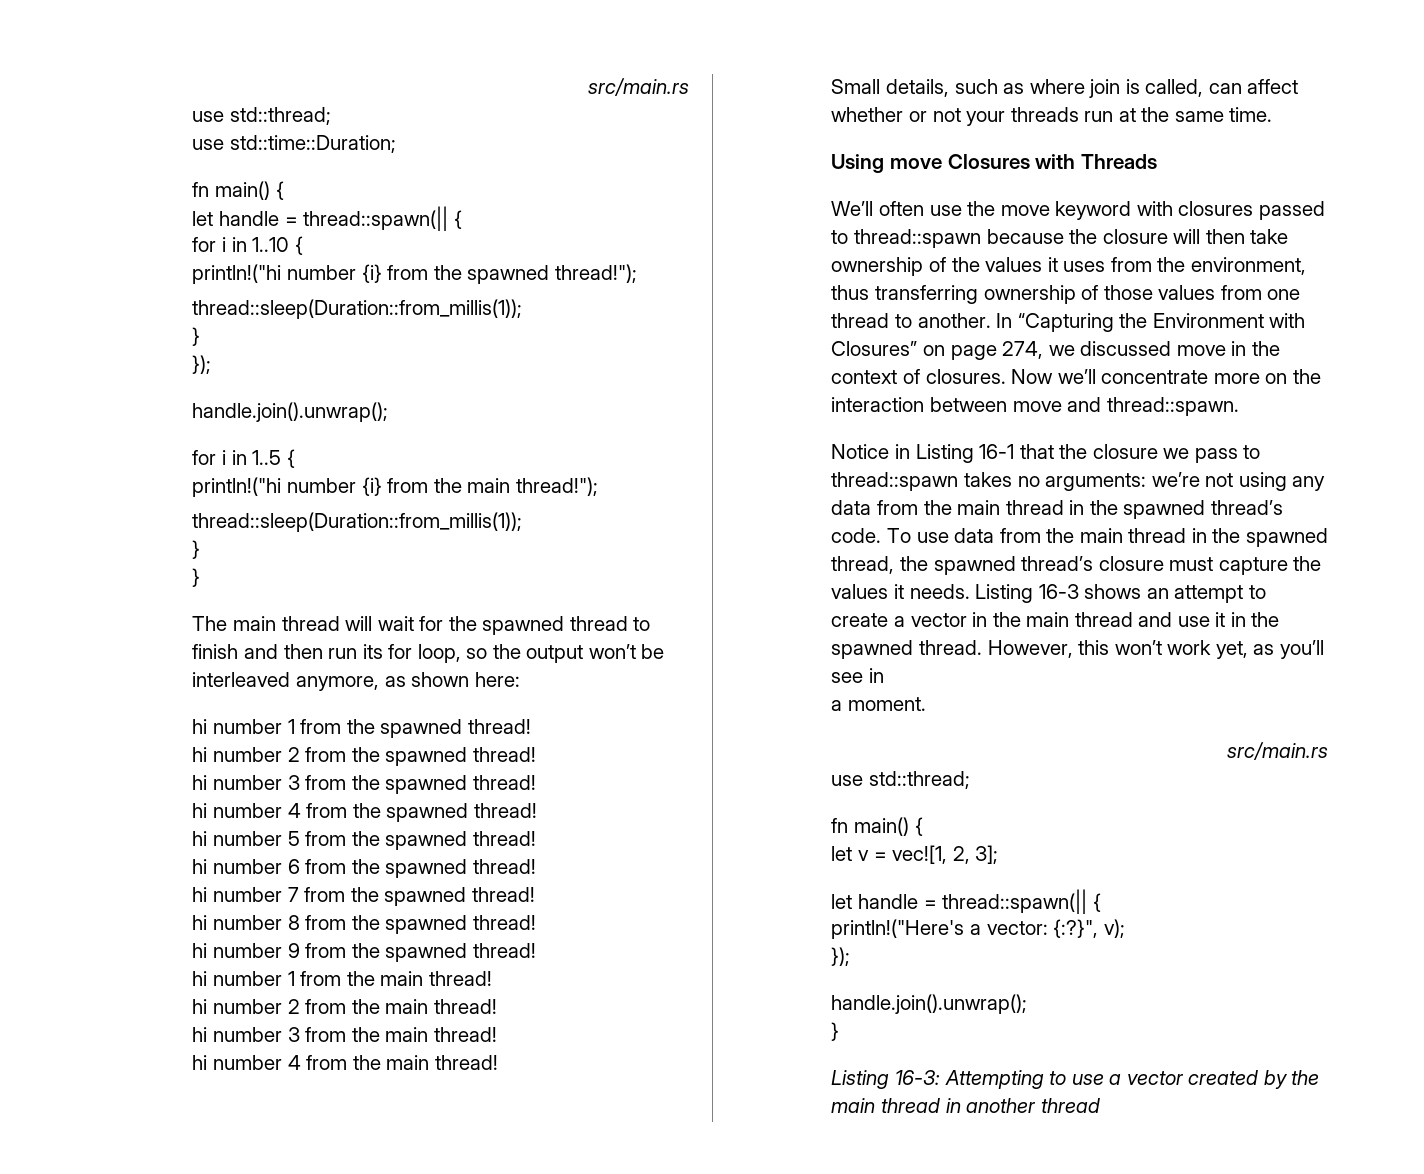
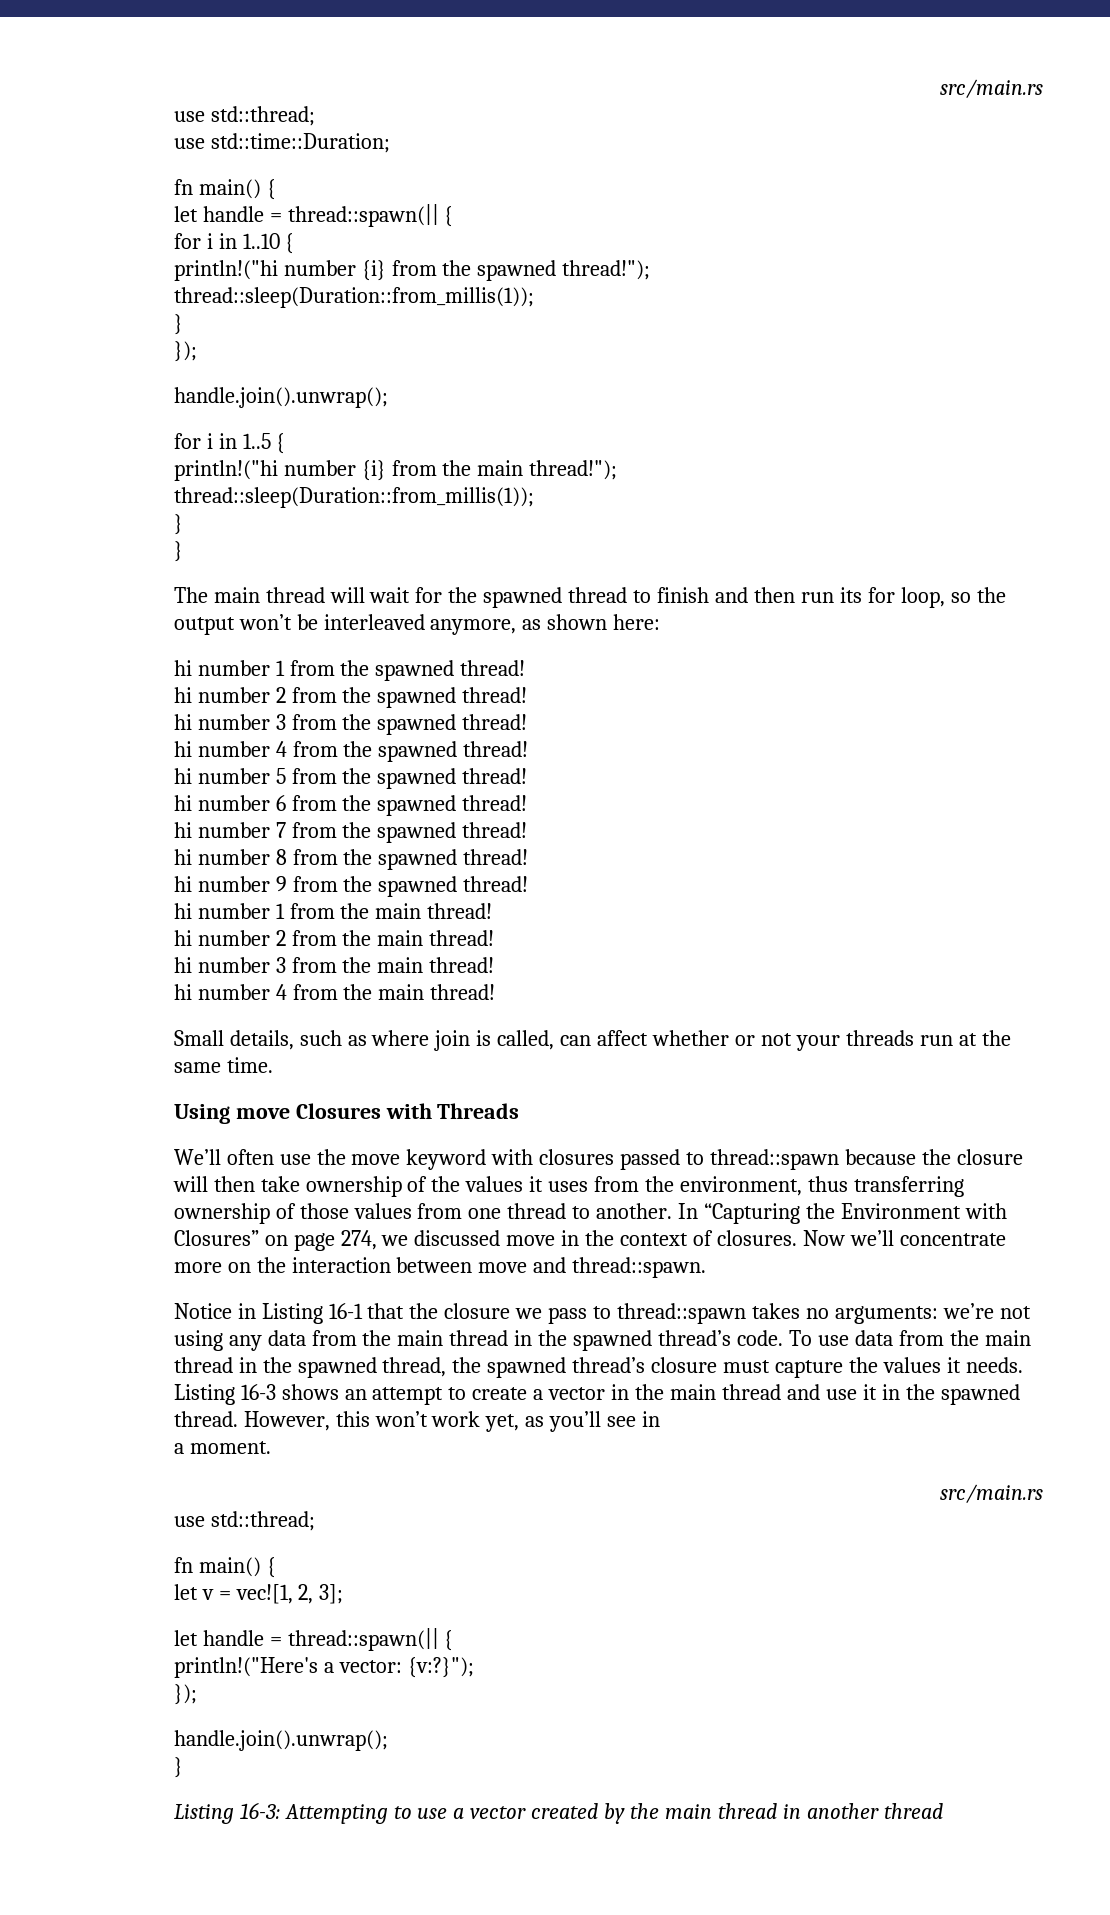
- println!("Here's a vector: {:?}", v);
+ println!("Here's a vector: {v:?}");

